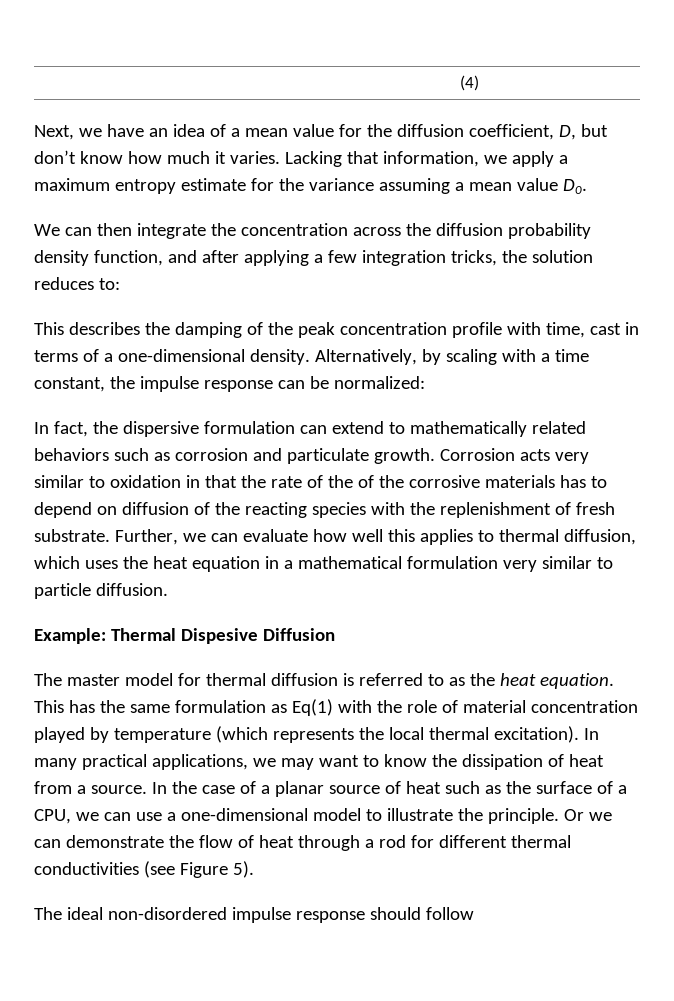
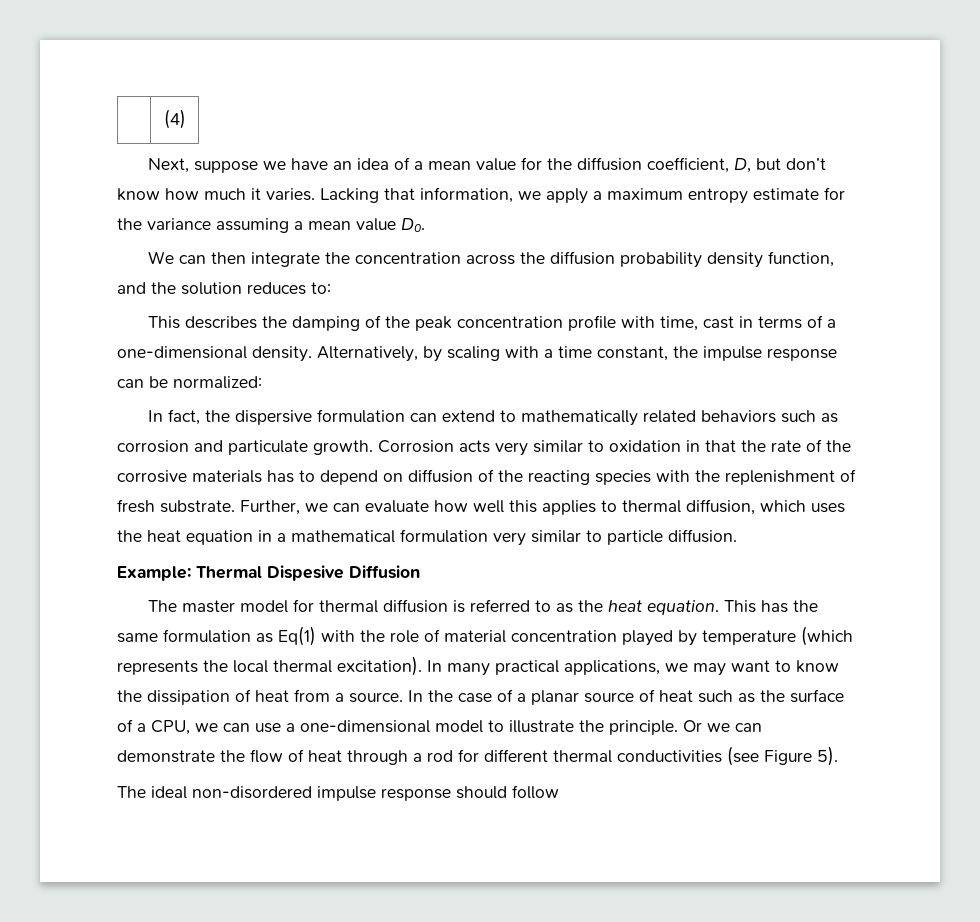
- Next, we have an idea of a mean value for the diffusion coefficient, D, but don’t know how much it varies.
+ Next, suppose we have an idea of a mean value for the diffusion coefficient, D, but don’t know how much it varies.
- We can then integrate the concentration across the diffusion probability density function, and after applying a few integration tricks, the solution reduces to:
+ We can then integrate the concentration across the diffusion probability density function, and the solution reduces to:
- Corrosion acts very similar to oxidation in that the rate of the of the corrosive materials has to depend on diffusion of the reacting species with the replenishment of fresh substrate.
+ Corrosion acts very similar to oxidation in that the rate of the corrosive materials has to depend on diffusion of the reacting species with the replenishment of fresh substrate.

